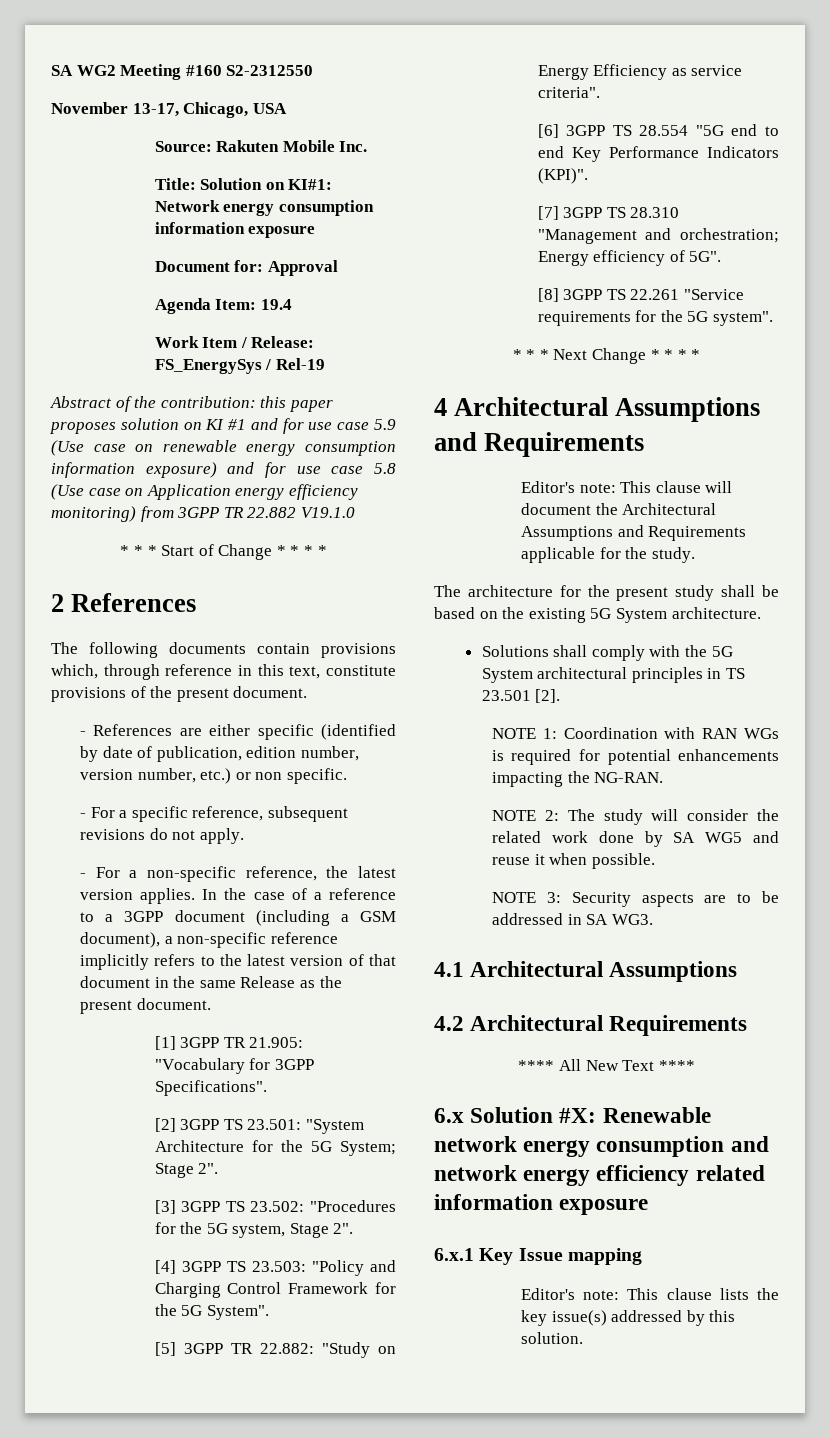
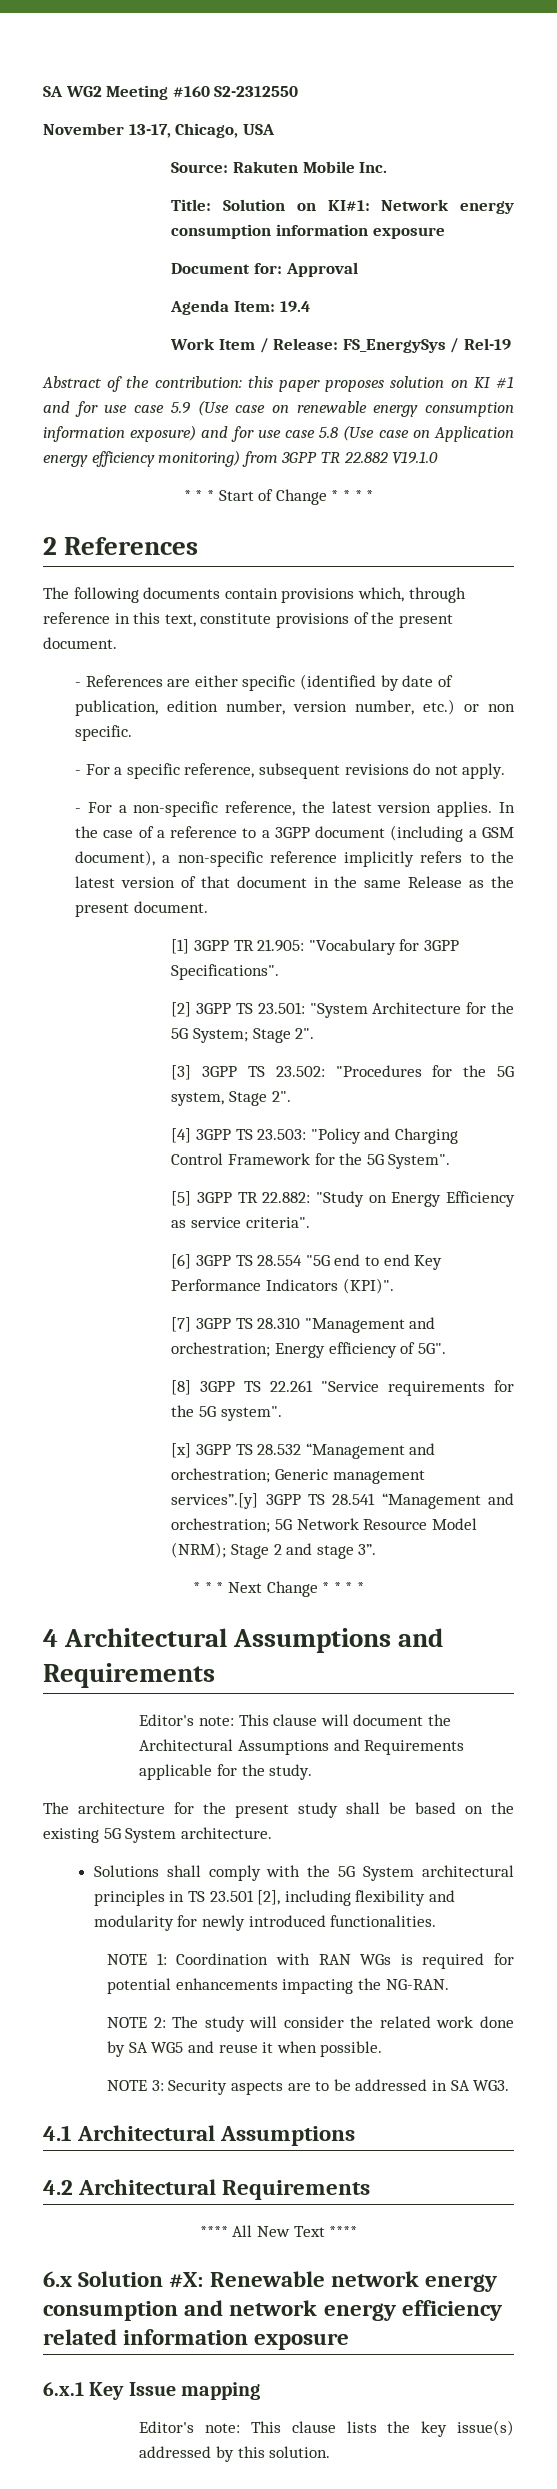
+ [x] 3GPP TS 28.532 “Management and orchestration; Generic management services”.[y] 3GPP TS 28.541 “Management and orchestration; 5G Network Resource Model (NRM); Stage 2 and stage 3”.
- Solutions shall comply with the 5G System architectural principles in TS 23.501 [2].
+ Solutions shall comply with the 5G System architectural principles in TS 23.501 [2], including flexibility and modularity for newly introduced functionalities.

